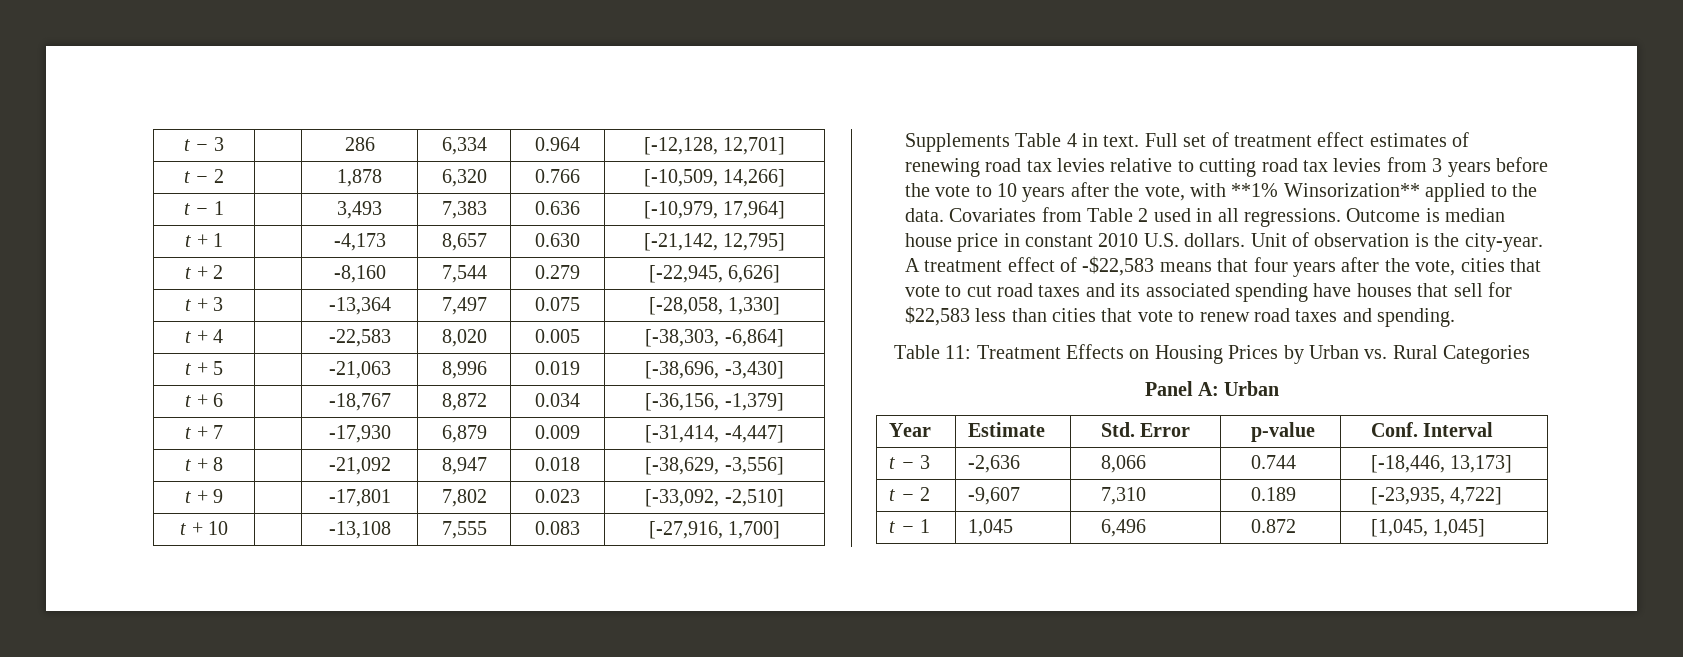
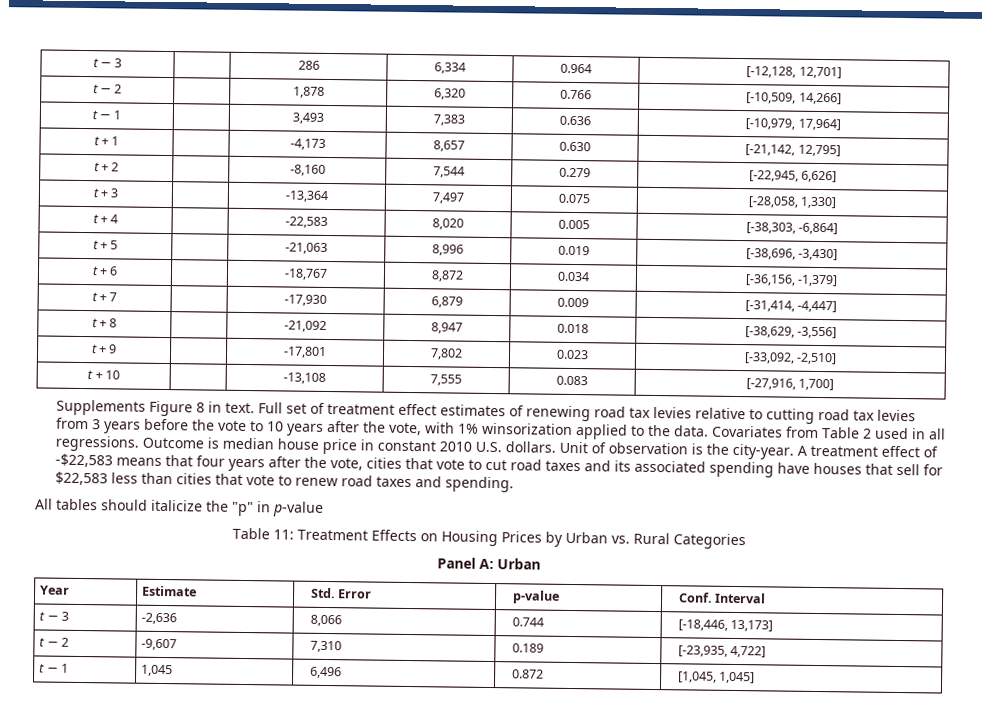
- Supplements Table 4 in text.
+ Supplements Figure 8 in text.
- Full set of treatment effect estimates of renewing road tax levies relative to cutting road tax levies from 3 years before the vote to 10 years after the vote, with **1% Winsorization** applied to the data.
+ Full set of treatment effect estimates of renewing road tax levies relative to cutting road tax levies from 3 years before the vote to 10 years after the vote, with 1% winsorization applied to the data.
+ All tables should italicize the "p" in p-value

